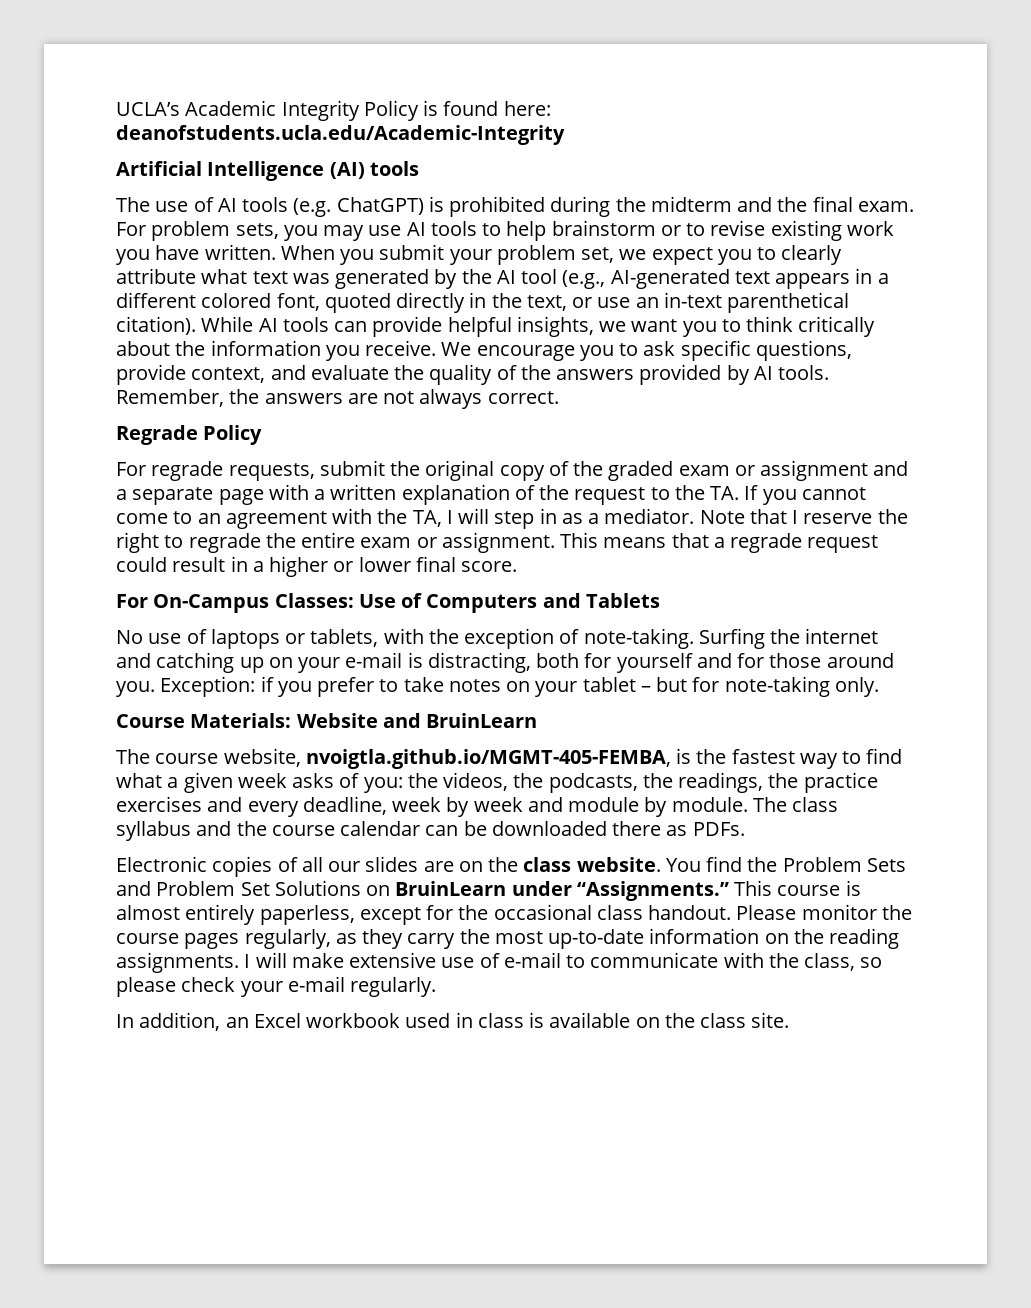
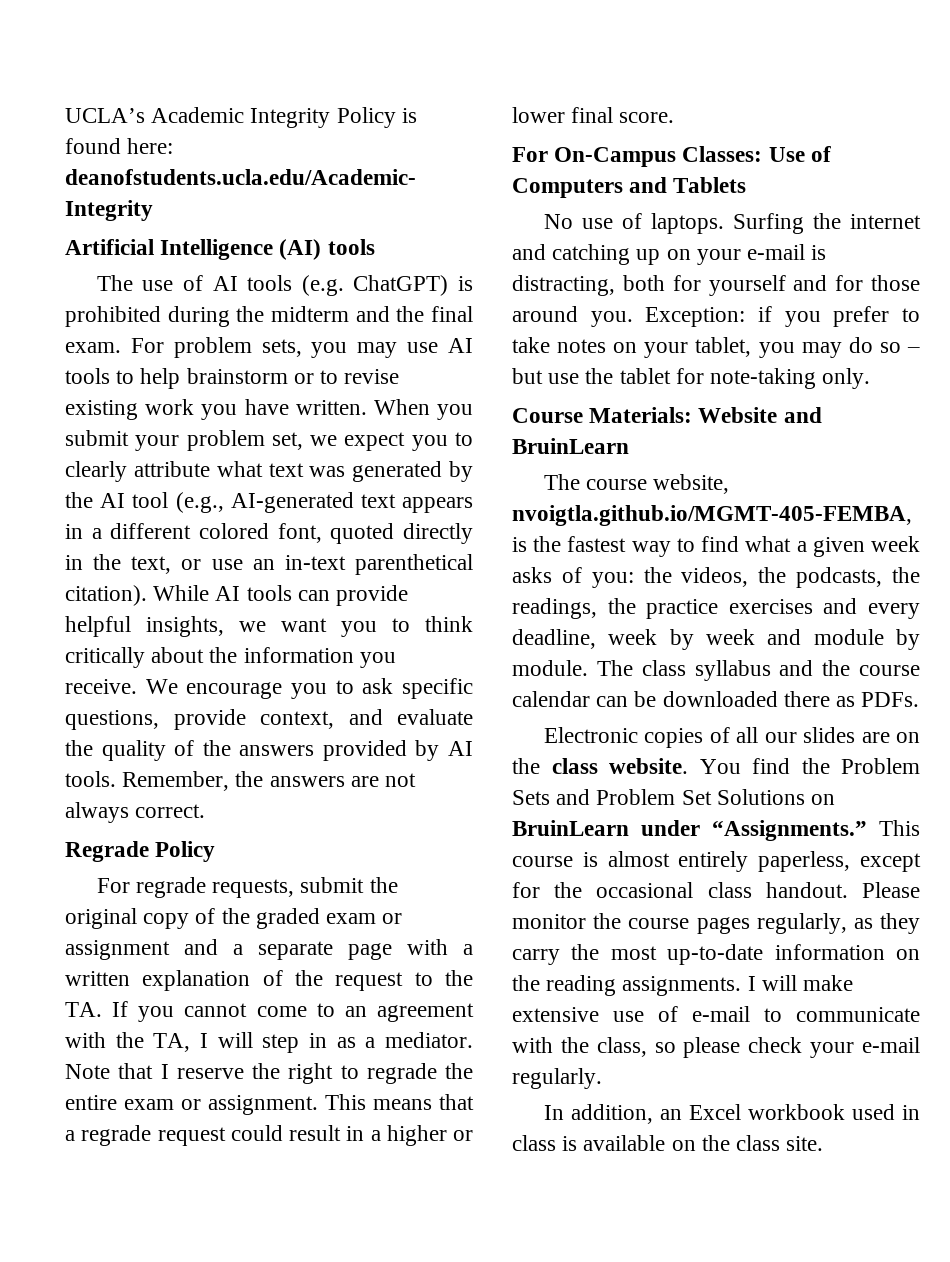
- No use of laptops or tablets, with the exception of note-taking.
+ No use of laptops.
- Exception: if you prefer to take notes on your tablet – but for note-taking only.
+ Exception: if you prefer to take notes on your tablet, you may do so – but use the tablet for note-taking only.

